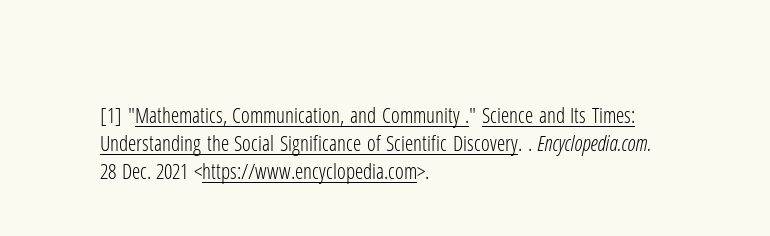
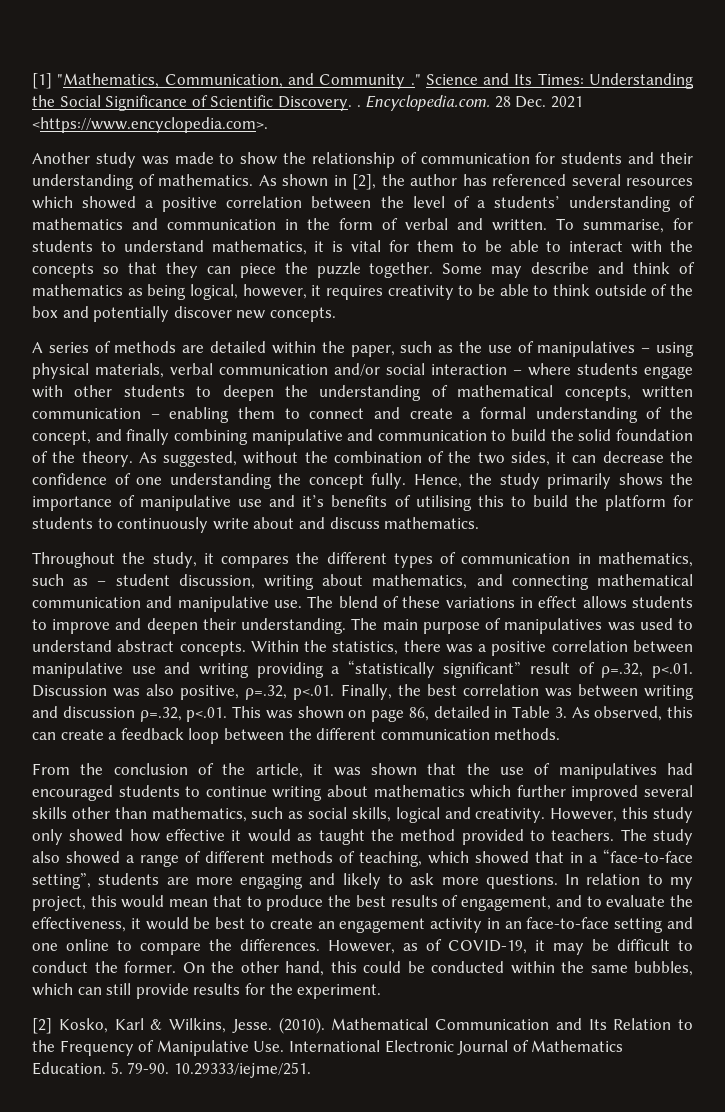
+ Another study was made to show the relationship of communication for students and their understanding of mathematics. As shown in [2], the author has referenced several resources which showed a positive correlation between the level of a students’ understanding of mathematics and communication in the form of verbal and written. To summarise, for students to understand mathematics, it is vital for them to be able to interact with the concepts so that they can piece the puzzle together. Some may describe and think of mathematics as being logical, however, it requires creativity to be able to think outside of the box and potentially discover new concepts.
+ A series of methods are detailed within the paper, such as the use of manipulatives – using physical materials, verbal communication and/or social interaction – where students engage with other students to deepen the understanding of mathematical concepts, written communication – enabling them to connect and create a formal understanding of the concept, and finally combining manipulative and communication to build the solid foundation of the theory. As suggested, without the combination of the two sides, it can decrease the confidence of one understanding the concept fully. Hence, the study primarily shows the importance of manipulative use and it’s benefits of utilising this to build the platform for students to continuously write about and discuss mathematics.
+ Throughout the study, it compares the different types of communication in mathematics, such as – student discussion, writing about mathematics, and connecting mathematical communication and manipulative use. The blend of these variations in effect allows students to improve and deepen their understanding. The main purpose of manipulatives was used to understand abstract concepts. Within the statistics, there was a positive correlation between manipulative use and writing providing a “statistically significant” result of ρ=.32, p<.01. Discussion was also positive, ρ=.32, p<.01. Finally, the best correlation was between writing and discussion ρ=.32, p<.01. This was shown on page 86, detailed in Table 3. As observed, this can create a feedback loop between the different communication methods.
+ From the conclusion of the article, it was shown that the use of manipulatives had encouraged students to continue writing about mathematics which further improved several skills other than mathematics, such as social skills, logical and creativity. However, this study only showed how effective it would as taught the method provided to teachers. The study also showed a range of different methods of teaching, which showed that in a “face-to-face setting”, students are more engaging and likely to ask more questions. In relation to my project, this would mean that to produce the best results of engagement, and to evaluate the effectiveness, it would be best to create an engagement activity in an face-to-face setting and one online to compare the differences. However, as of COVID-19, it may be difficult to conduct the former. On the other hand, this could be conducted within the same bubbles, which can still provide results for the experiment.
+ [2] Kosko, Karl & Wilkins, Jesse. (2010). Mathematical Communication and Its Relation to the Frequency of Manipulative Use. International Electronic Journal of Mathematics Education. 5. 79-90. 10.29333/iejme/251.

